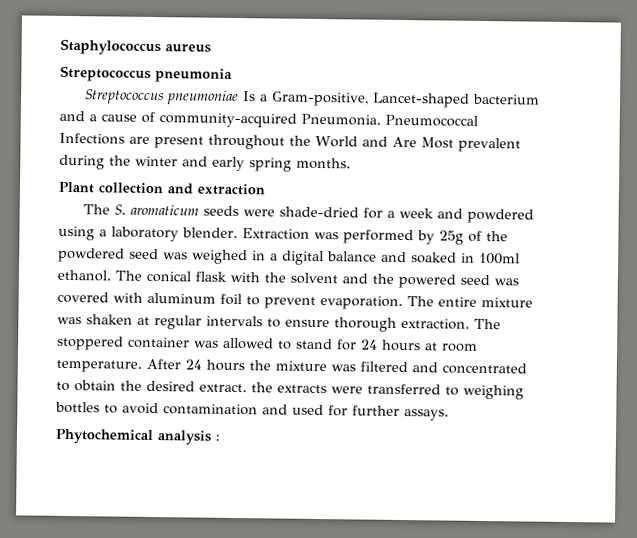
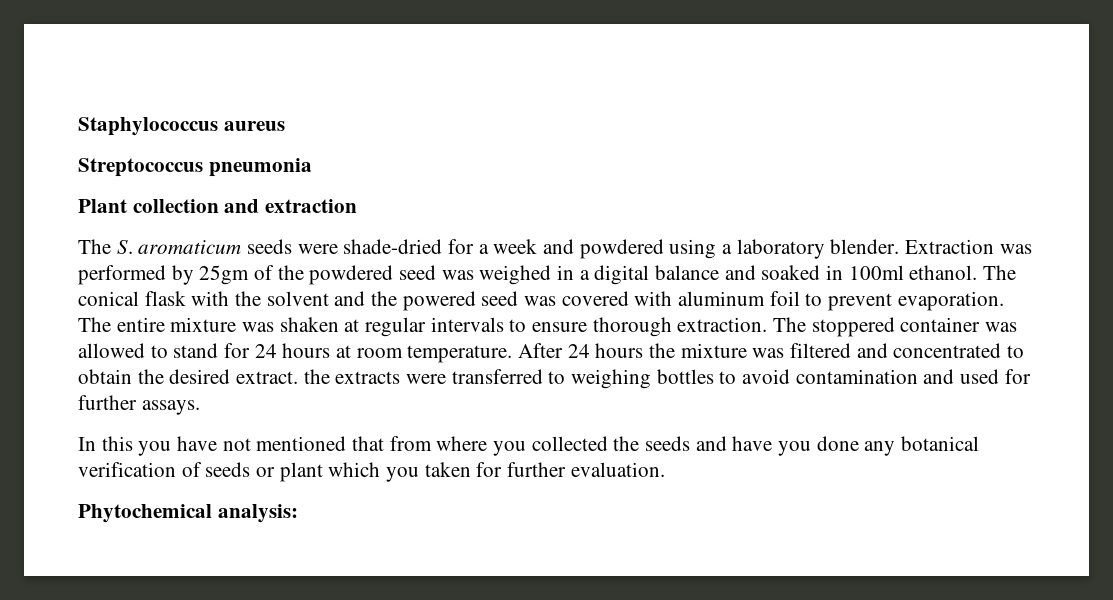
- Streptococcus pneumoniae Is a Gram-positive, Lancet-shaped bacterium and a cause of community-acquired Pneumonia. Pneumococcal Infections are present throughout the World and Are Most prevalent during the winter and early spring months.
- Extraction was performed by 25g of the powdered seed was weighed in a digital balance and soaked in 100ml ethanol.
+ Extraction was performed by 25gm of the powdered seed was weighed in a digital balance and soaked in 100ml ethanol.
+ In this you have not mentioned that from where you collected the seeds and have you done any botanical verification of seeds or plant which you taken for further evaluation.
- Phytochemical analysis :
+ Phytochemical analysis:

